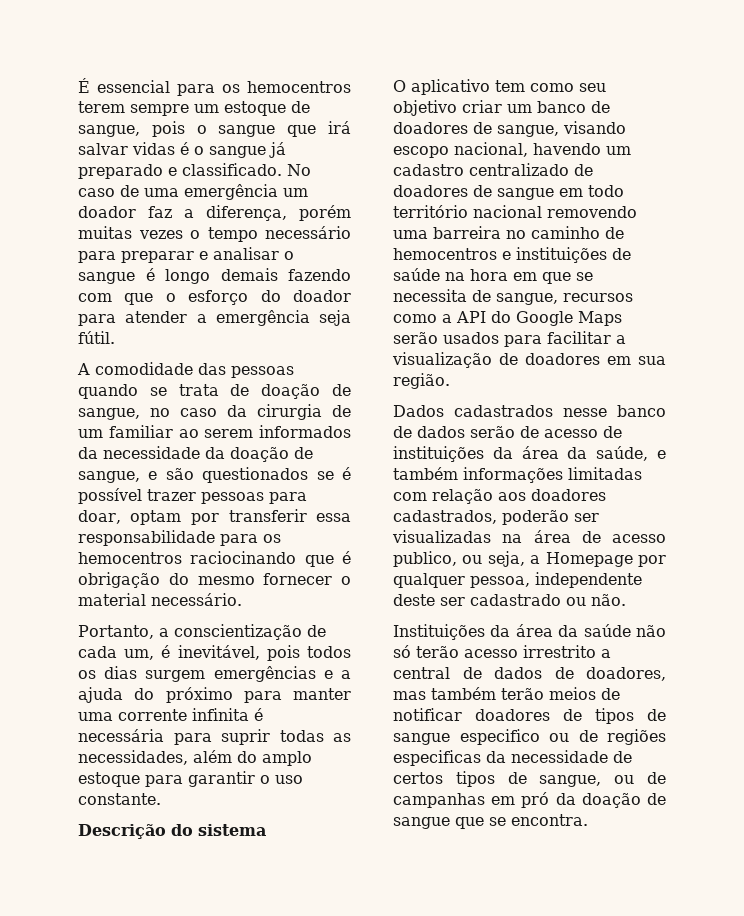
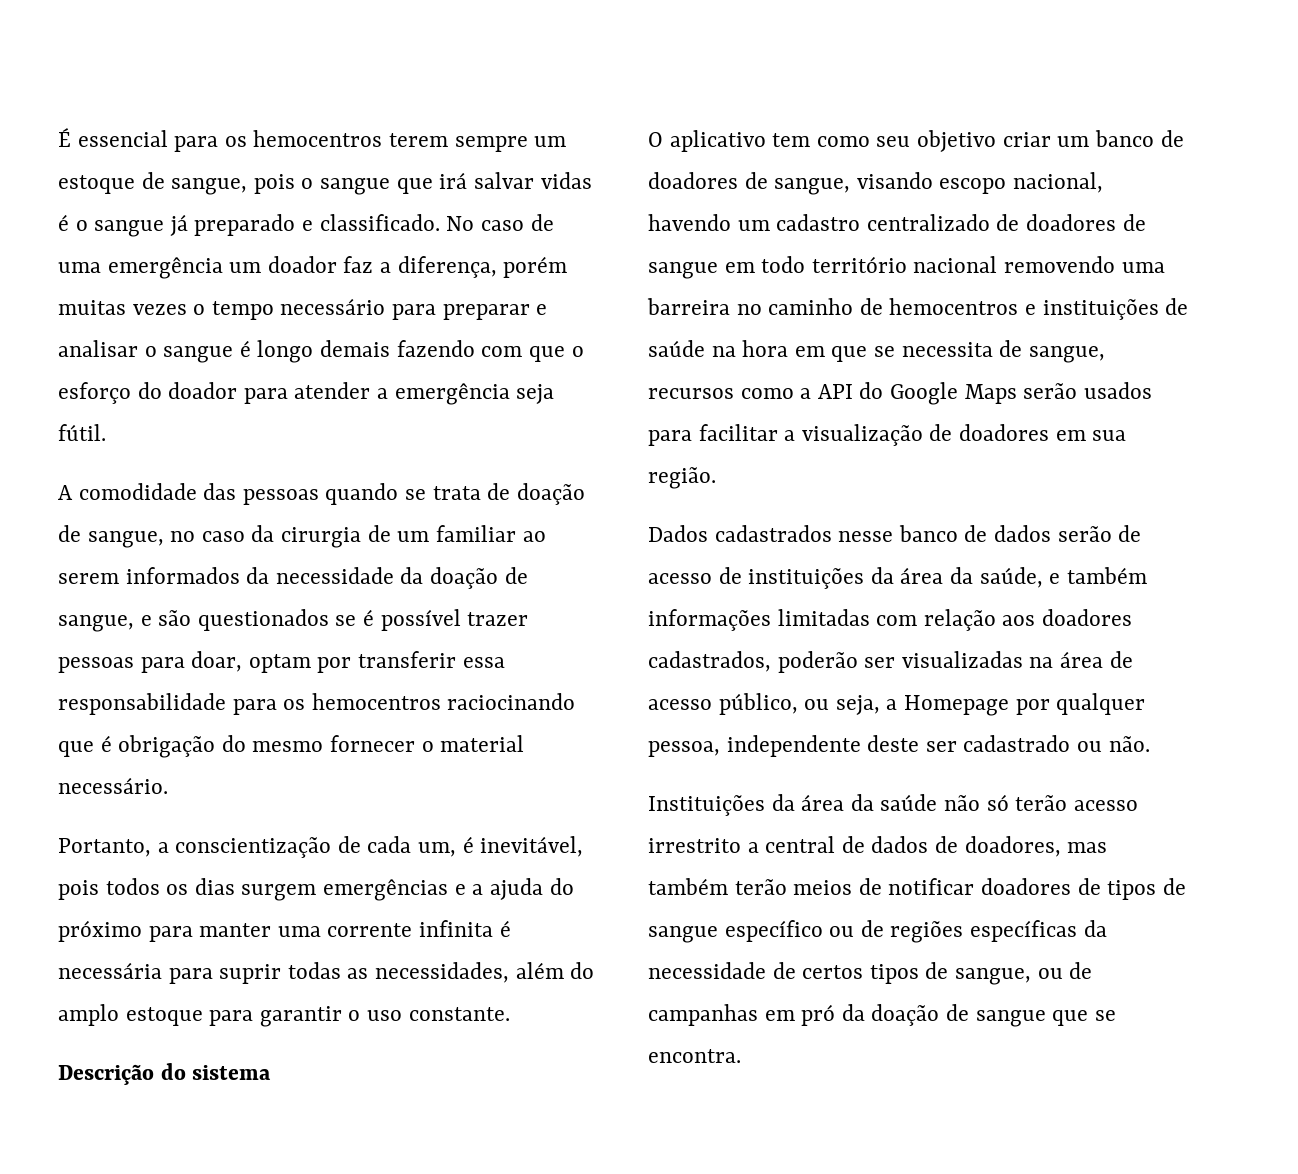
- Dados cadastrados nesse banco de dados serão de acesso de instituições da área da saúde, e também informações limitadas com relação aos doadores cadastrados, poderão ser visualizadas na área de acesso publico, ou seja, a Homepage por qualquer pessoa, independente deste ser cadastrado ou não.
+ Dados cadastrados nesse banco de dados serão de acesso de instituições da área da saúde, e também informações limitadas com relação aos doadores cadastrados, poderão ser visualizadas na área de acesso público, ou seja, a Homepage por qualquer pessoa, independente deste ser cadastrado ou não.
- Instituições da área da saúde não só terão acesso irrestrito a central de dados de doadores, mas também terão meios de notificar doadores de tipos de sangue especifico ou de regiões especificas da necessidade de certos tipos de sangue, ou de campanhas em pró da doação de sangue que se encontra.
+ Instituições da área da saúde não só terão acesso irrestrito a central de dados de doadores, mas também terão meios de notificar doadores de tipos de sangue específico ou de regiões específicas da necessidade de certos tipos de sangue, ou de campanhas em pró da doação de sangue que se encontra.

